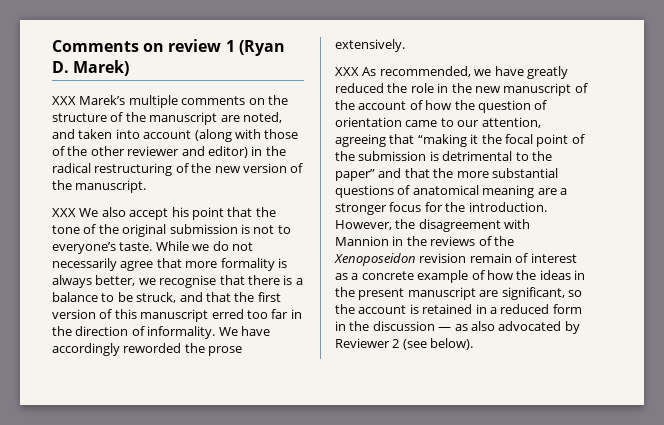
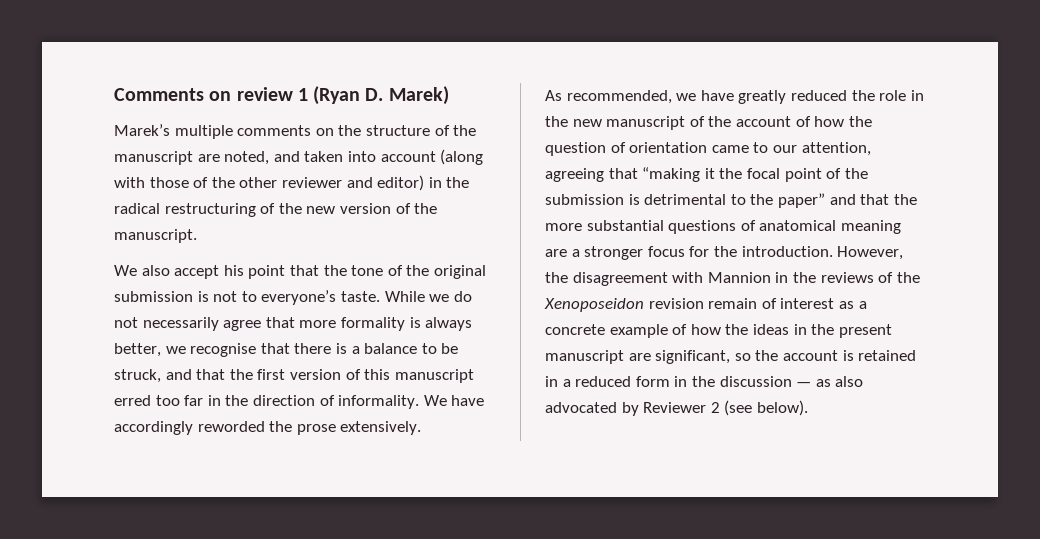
- XXX Marek’s multiple comments on the structure of the manuscript are noted, and taken into account (along with those of the other reviewer and editor) in the radical restructuring of the new version of the manuscript.
+ Marek’s multiple comments on the structure of the manuscript are noted, and taken into account (along with those of the other reviewer and editor) in the radical restructuring of the new version of the manuscript.
- XXX We also accept his point that the tone of the original submission is not to everyone’s taste.
+ We also accept his point that the tone of the original submission is not to everyone’s taste.
- XXX As recommended, we have greatly reduced the role in the new manuscript of the account of how the question of orientation came to our attention, agreeing that “making it the focal point of the submission is detrimental to the paper” and that the more substantial questions of anatomical meaning are a stronger focus for the introduction.
+ As recommended, we have greatly reduced the role in the new manuscript of the account of how the question of orientation came to our attention, agreeing that “making it the focal point of the submission is detrimental to the paper” and that the more substantial questions of anatomical meaning are a stronger focus for the introduction.

